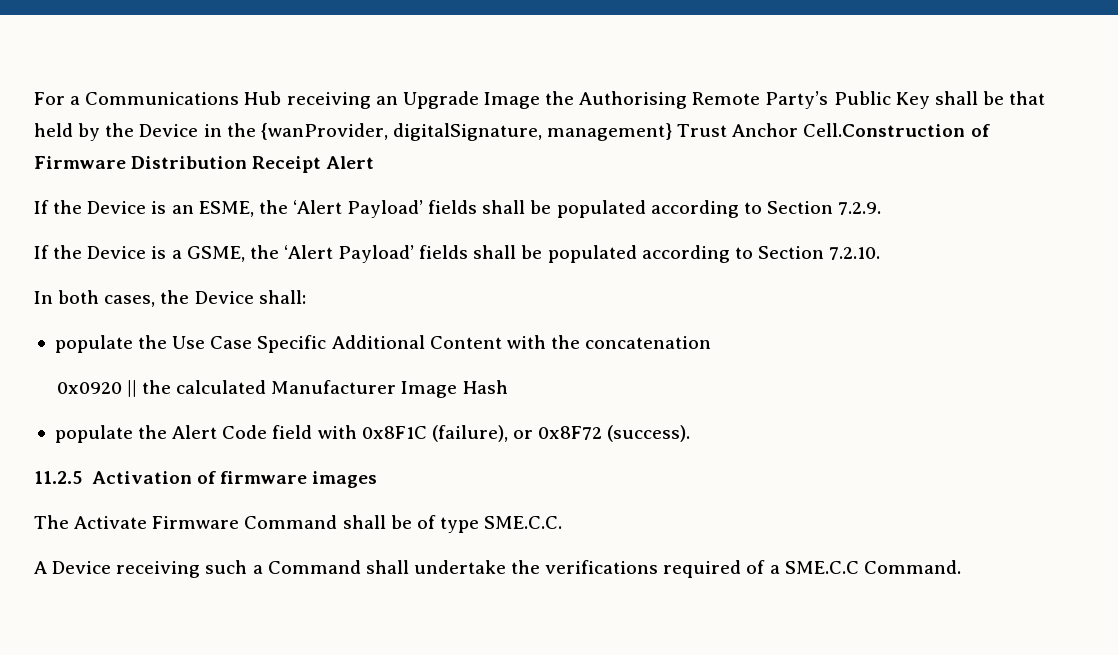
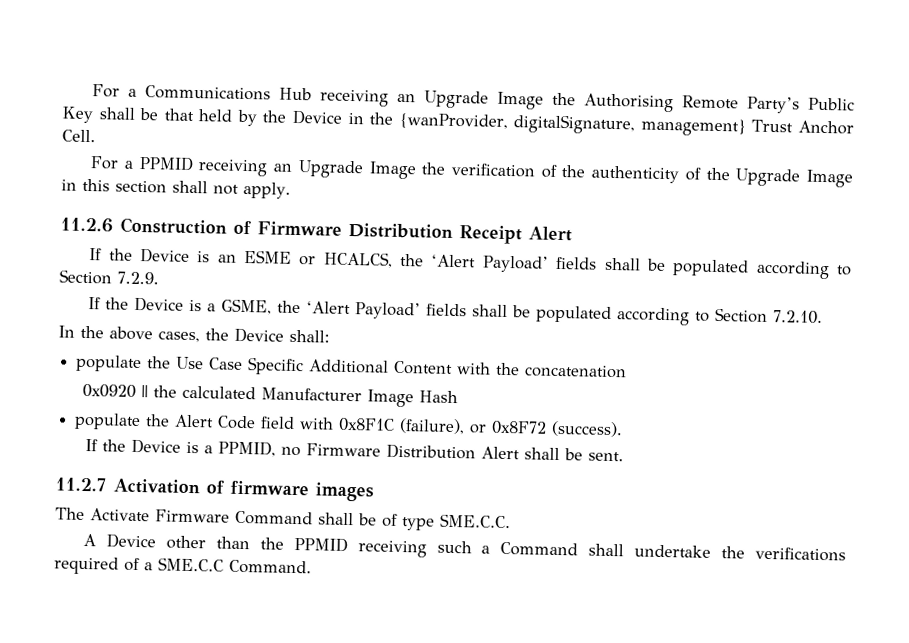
- For a Communications Hub receiving an Upgrade Image the Authorising Remote Party’s Public Key shall be that held by the Device in the {wanProvider, digitalSignature, management} Trust Anchor Cell.Construction of Firmware Distribution Receipt Alert
+ For a Communications Hub receiving an Upgrade Image the Authorising Remote Party’s Public Key shall be that held by the Device in the {wanProvider, digitalSignature, management} Trust Anchor Cell.
+ For a PPMID receiving an Upgrade Image the verification of the authenticity of the Upgrade Image in this section shall not apply.
+ 11.2.6 Construction of Firmware Distribution Receipt Alert
- If the Device is an ESME, the ‘Alert Payload’ fields shall be populated according to Section 7.2.9.
+ If the Device is an ESME or HCALCS, the ‘Alert Payload’ fields shall be populated according to Section 7.2.9.
- In both cases, the Device shall:
+ In the above cases, the Device shall:
- 11.2.5 Activation of firmware images
+ If the Device is a PPMID, no Firmware Distribution Alert shall be sent.
+ 11.2.7 Activation of firmware images
- A Device receiving such a Command shall undertake the verifications required of a SME.C.C Command.
+ A Device other than the PPMID receiving such a Command shall undertake the verifications required of a SME.C.C Command.

